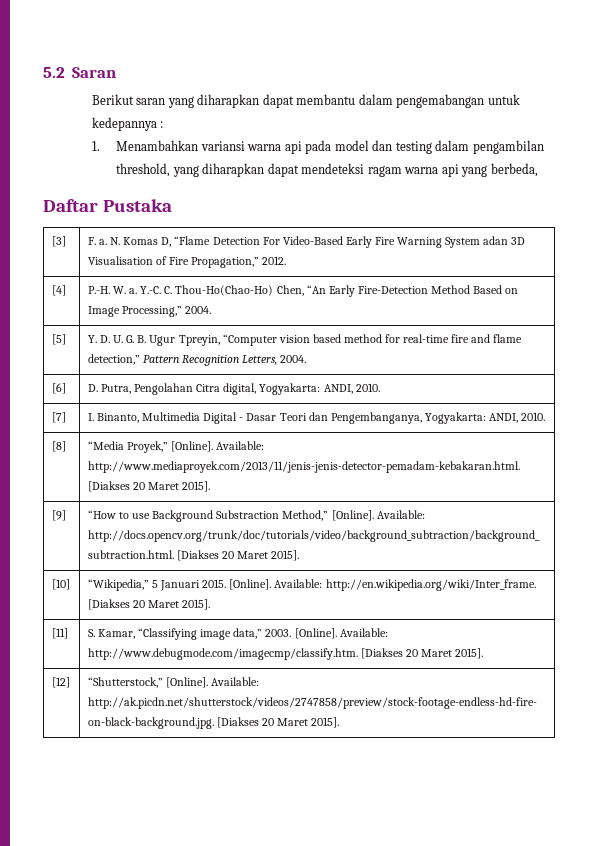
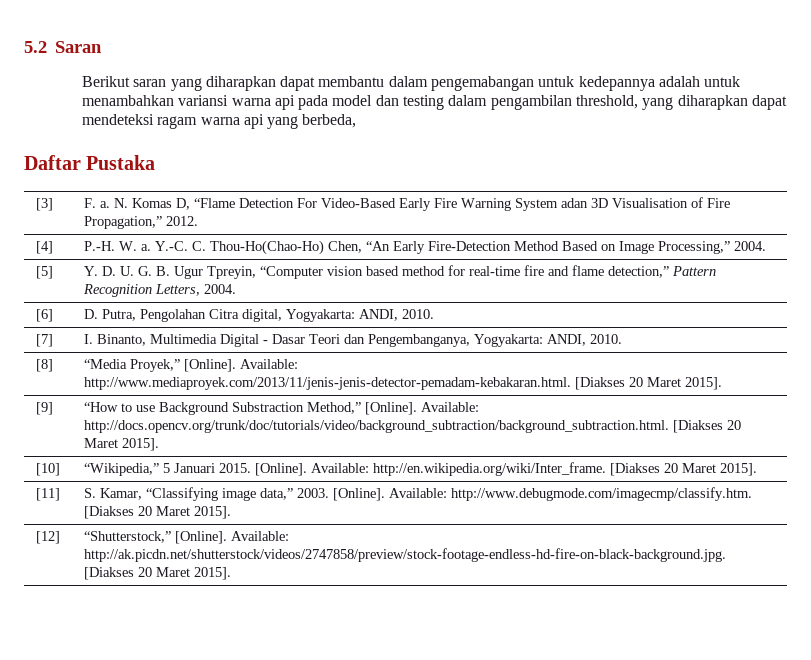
- Berikut saran yang diharapkan dapat membantu dalam pengemabangan untuk kedepannya :
- 1. Menambahkan variansi warna api pada model dan testing dalam pengambilan threshold, yang diharapkan dapat mendeteksi ragam warna api yang berbeda,
+ Berikut saran yang diharapkan dapat membantu dalam pengemabangan untuk kedepannya adalah untuk menambahkan variansi warna api pada model dan testing dalam pengambilan threshold, yang diharapkan dapat mendeteksi ragam warna api yang berbeda,

